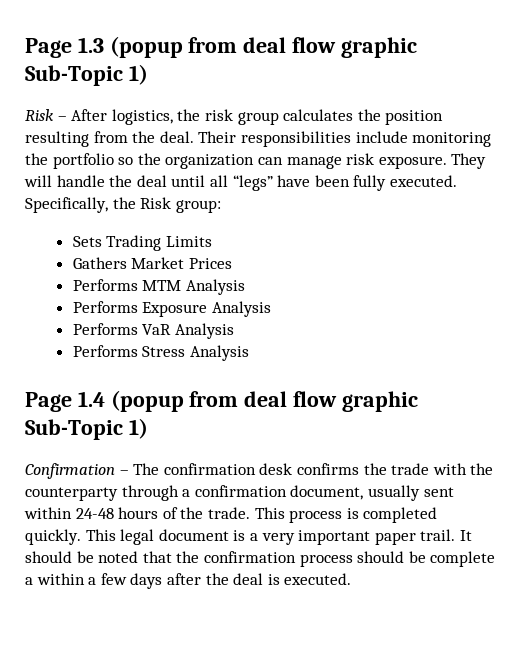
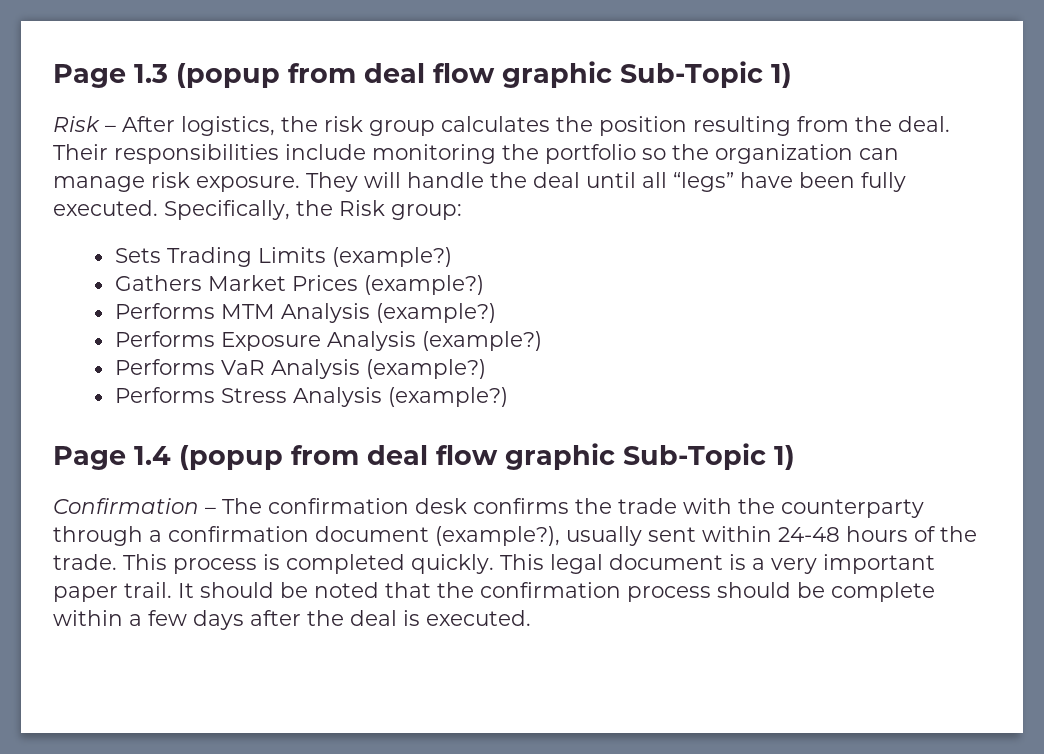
- Sets Trading Limits
+ Sets Trading Limits (example?)
- Gathers Market Prices
+ Gathers Market Prices (example?)
- Performs MTM Analysis
+ Performs MTM Analysis (example?)
- Performs Exposure Analysis
+ Performs Exposure Analysis (example?)
- Performs VaR Analysis
+ Performs VaR Analysis (example?)
- Performs Stress Analysis
+ Performs Stress Analysis (example?)
- Confirmation – The confirmation desk confirms the trade with the counterparty through a confirmation document, usually sent within 24-48 hours of the trade.
+ Confirmation – The confirmation desk confirms the trade with the counterparty through a confirmation document (example?), usually sent within 24-48 hours of the trade.
- It should be noted that the confirmation process should be complete a within a few days after the deal is executed.
+ It should be noted that the confirmation process should be complete within a few days after the deal is executed.

